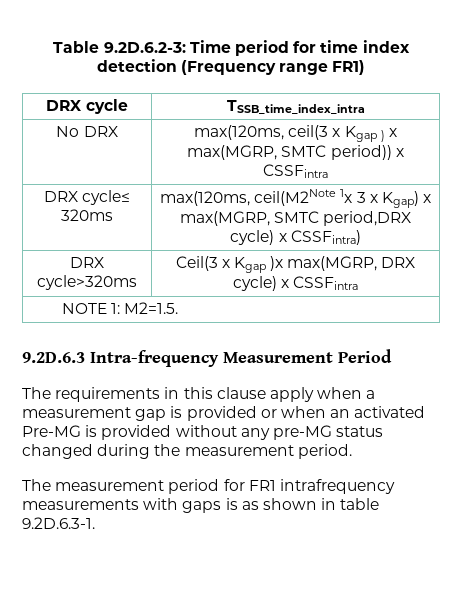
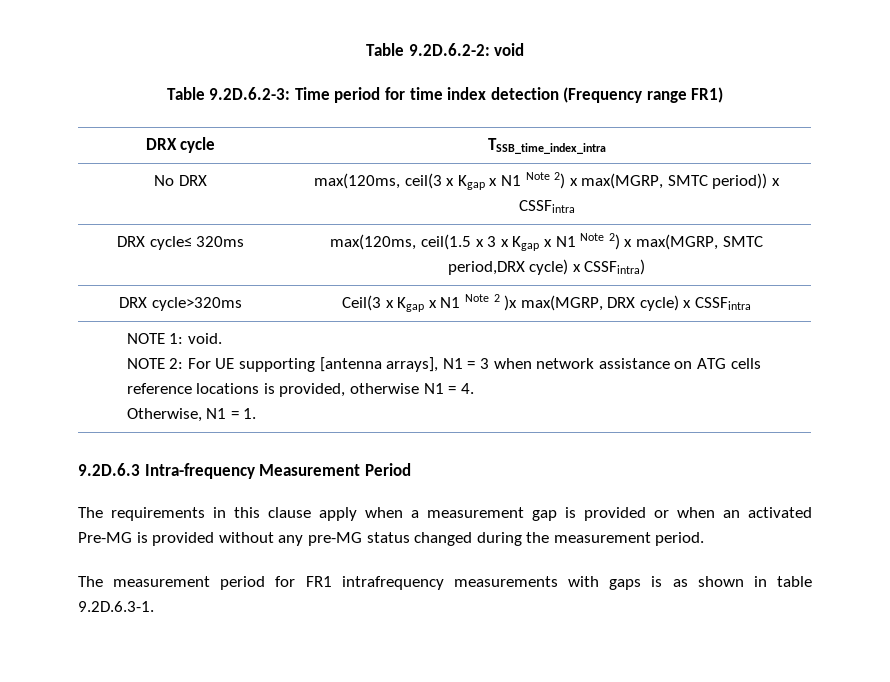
+ Table 9.2D.6.2-2: void
- No DRX | max(120ms, ceil(3 x Kgap ) x max(MGRP, SMTC period)) x CSSFintra
+ No DRX | max(120ms, ceil(3 x Kgap x N1 Note 2) x max(MGRP, SMTC period)) x CSSFintra
- DRX cycle≤ 320ms | max(120ms, ceil(M2Note 1x 3 x Kgap) x max(MGRP, SMTC period,DRX cycle) x CSSFintra)
+ DRX cycle≤ 320ms | max(120ms, ceil(1.5 x 3 x Kgap x N1 Note 2) x max(MGRP, SMTC period,DRX cycle) x CSSFintra)
- DRX cycle>320ms | Ceil(3 x Kgap )x max(MGRP, DRX cycle) x CSSFintra
+ DRX cycle>320ms | Ceil(3 x Kgap x N1 Note 2 )x max(MGRP, DRX cycle) x CSSFintra
- NOTE 1: M2=1.5.
+ NOTE 1: void.
+ NOTE 2: For UE supporting [antenna arrays], N1 = 3 when network assistance on ATG cells reference locations is provided, otherwise N1 = 4.
+ Otherwise, N1 = 1.

